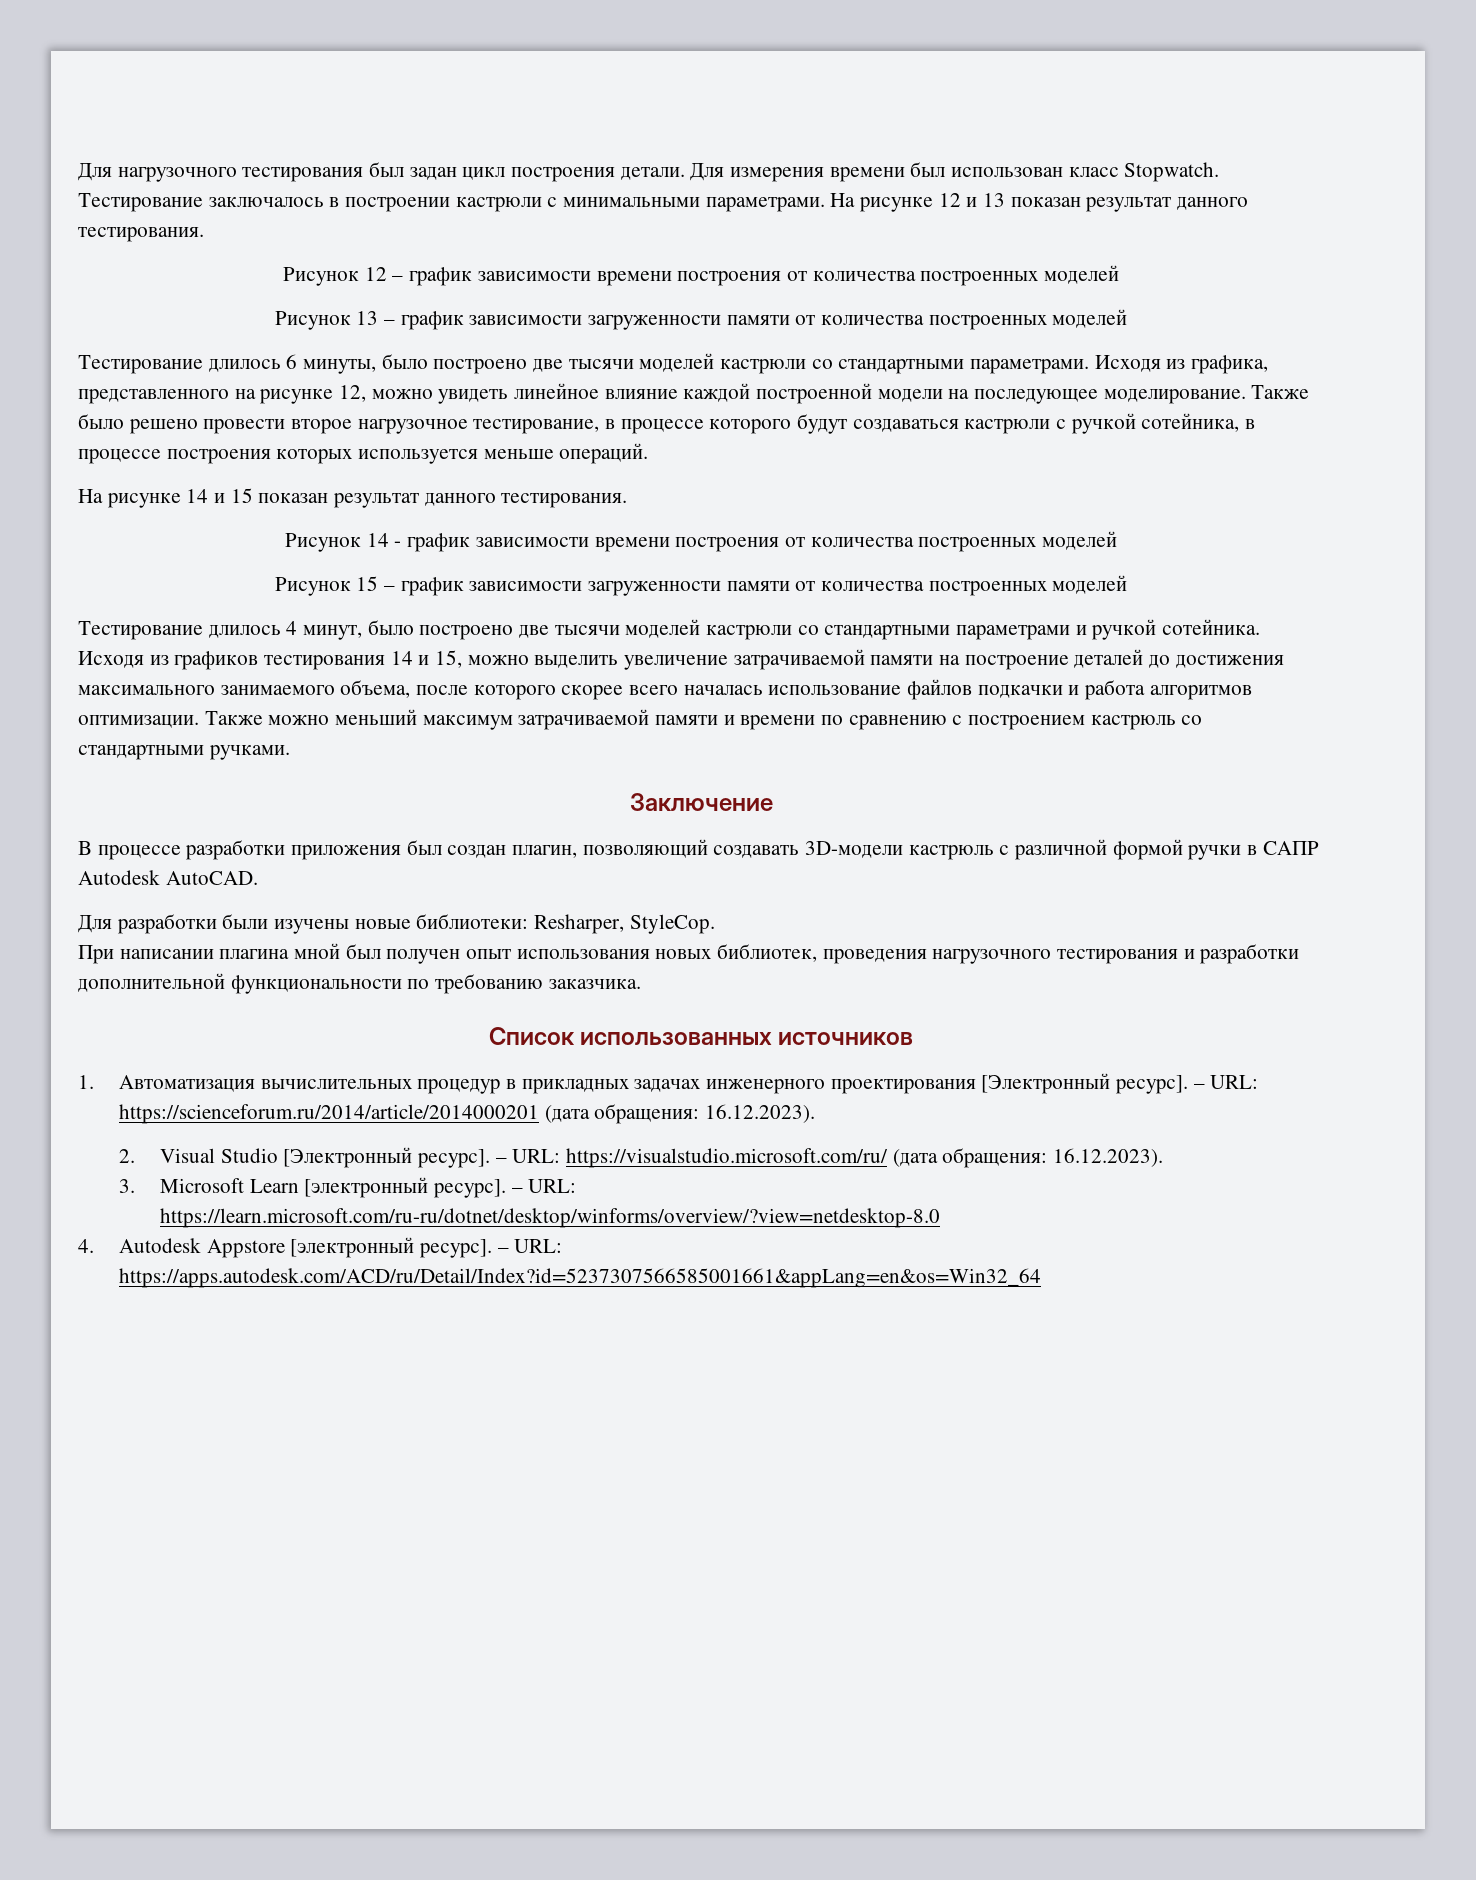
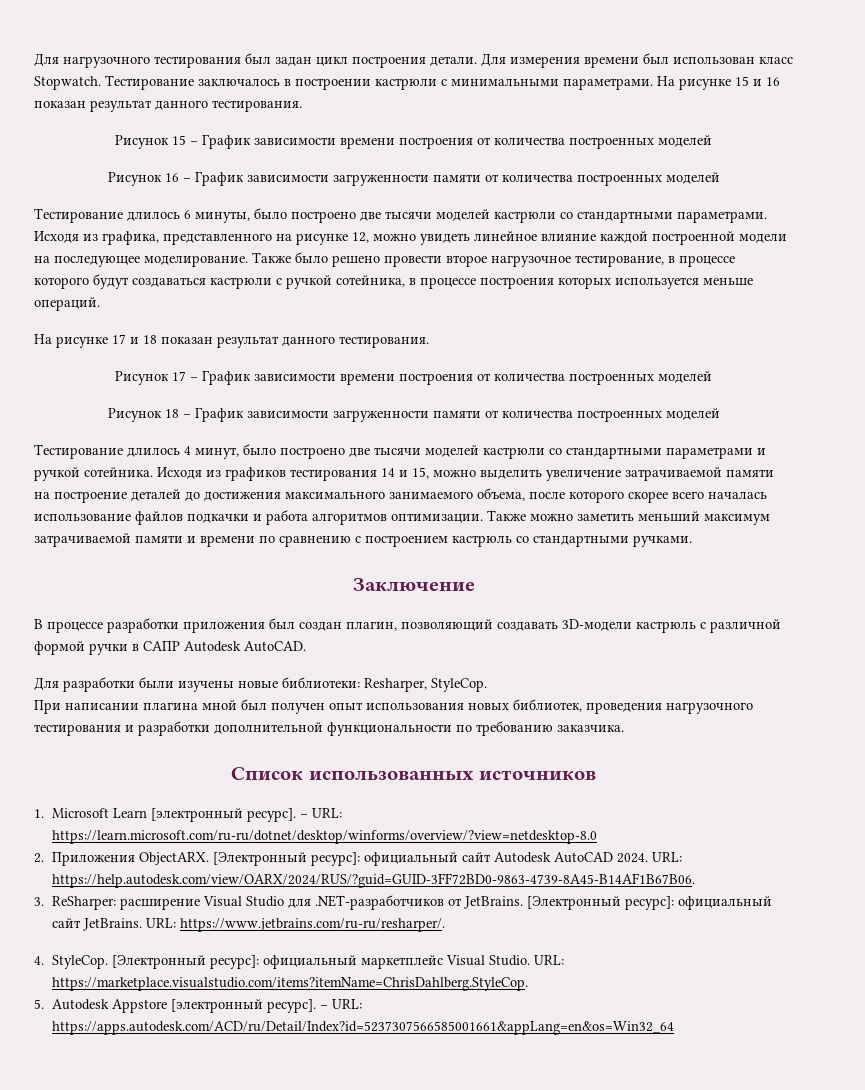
- На рисунке 12 и 13 показан результат данного тестирования.
- Рисунок 12 – график зависимости времени построения от количества построенных моделей
- Рисунок 13 – график зависимости загруженности памяти от количества построенных моделей
+ На рисунке 15 и 16 показан результат данного тестирования.
+ Рисунок 15 – График зависимости времени построения от количества построенных моделей
+ Рисунок 16 – График зависимости загруженности памяти от количества построенных моделей
- На рисунке 14 и 15 показан результат данного тестирования.
- Рисунок 14 - график зависимости времени построения от количества построенных моделей
- Рисунок 15 – график зависимости загруженности памяти от количества построенных моделей
+ На рисунке 17 и 18 показан результат данного тестирования.
+ Рисунок 17 – График зависимости времени построения от количества построенных моделей
+ Рисунок 18 – График зависимости загруженности памяти от количества построенных моделей
- Также можно меньший максимум затрачиваемой памяти и времени по сравнению с построением кастрюль со стандартными ручками.
+ Также можно заметить меньший максимум затрачиваемой памяти и времени по сравнению с построением кастрюль со стандартными ручками.
- 1. Автоматизация вычислительных процедур в прикладных задачах инженерного проектирования [Электронный ресурс]. – URL: https://scienceforum.ru/2014/article/2014000201 (дата обращения: 16.12.2023).
- 2. Visual Studio [Электронный ресурс]. – URL: https://visualstudio.microsoft.com/ru/ (дата обращения: 16.12.2023).
- 3. Microsoft Learn [электронный ресурс].
+ 1. Microsoft Learn [электронный ресурс].
- 4. Autodesk Appstore [электронный ресурс].
+ 2. Приложения ObjectARX. [Электронный ресурс]: официальный сайт Autodesk AutoCAD 2024. URL: https://help.autodesk.com/view/OARX/2024/RUS/?guid=GUID-3FF72BD0-9863-4739-8A45-B14AF1B67B06.
+ 3. ReSharper: расширение Visual Studio для .NET-разработчиков от JetBrains. [Электронный ресурс]: официальный сайт JetBrains. URL: https://www.jetbrains.com/ru-ru/resharper/.
+ 4. StyleCop. [Электронный ресурс]: официальный маркетплейс Visual Studio. URL: https://marketplace.visualstudio.com/items?itemName=ChrisDahlberg.StyleCop.
+ 5. Autodesk Appstore [электронный ресурс].

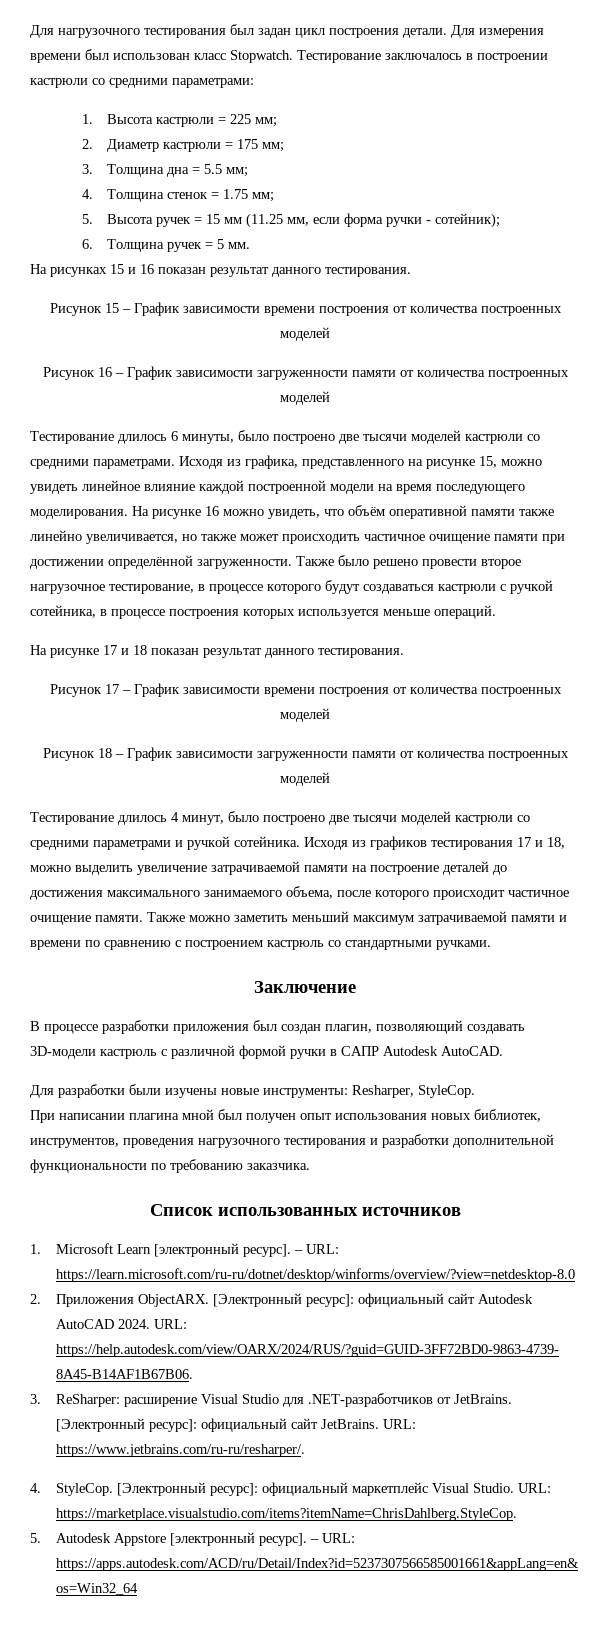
- Тестирование заключалось в построении кастрюли с минимальными параметрами. На рисунке 15 и 16 показан результат данного тестирования.
+ Тестирование заключалось в построении кастрюли со средними параметрами:
+ 1. Высота кастрюли = 225 мм;
+ 2. Диаметр кастрюли = 175 мм;
+ 3. Толщина дна = 5.5 мм;
+ 4. Толщина стенок = 1.75 мм;
+ 5. Высота ручек = 15 мм (11.25 мм, если форма ручки - сотейник);
+ 6. Толщина ручек = 5 мм.
+ На рисунках 15 и 16 показан результат данного тестирования.
- Тестирование длилось 6 минуты, было построено две тысячи моделей кастрюли со стандартными параметрами.
+ Тестирование длилось 6 минуты, было построено две тысячи моделей кастрюли со средними параметрами.
- Исходя из графика, представленного на рисунке 12, можно увидеть линейное влияние каждой построенной модели на последующее моделирование.
+ Исходя из графика, представленного на рисунке 15, можно увидеть линейное влияние каждой построенной модели на время последующего моделирования. На рисунке 16 можно увидеть, что объём оперативной памяти также линейно увеличивается, но также может происходить частичное очищение памяти при достижении определённой загруженности.
- Тестирование длилось 4 минут, было построено две тысячи моделей кастрюли со стандартными параметрами и ручкой сотейника.
+ Тестирование длилось 4 минут, было построено две тысячи моделей кастрюли со средними параметрами и ручкой сотейника.
- Исходя из графиков тестирования 14 и 15, можно выделить увеличение затрачиваемой памяти на построение деталей до достижения максимального занимаемого объема, после которого скорее всего началась использование файлов подкачки и работа алгоритмов оптимизации.
+ Исходя из графиков тестирования 17 и 18, можно выделить увеличение затрачиваемой памяти на построение деталей до достижения максимального занимаемого объема, после которого происходит частичное очищение памяти.
- Для разработки были изучены новые библиотеки: Resharper, StyleCop.
+ Для разработки были изучены новые инструменты: Resharper, StyleCop.
- При написании плагина мной был получен опыт использования новых библиотек, проведения нагрузочного тестирования и разработки дополнительной функциональности по требованию заказчика.
+ При написании плагина мной был получен опыт использования новых библиотек, инструментов, проведения нагрузочного тестирования и разработки дополнительной функциональности по требованию заказчика.

